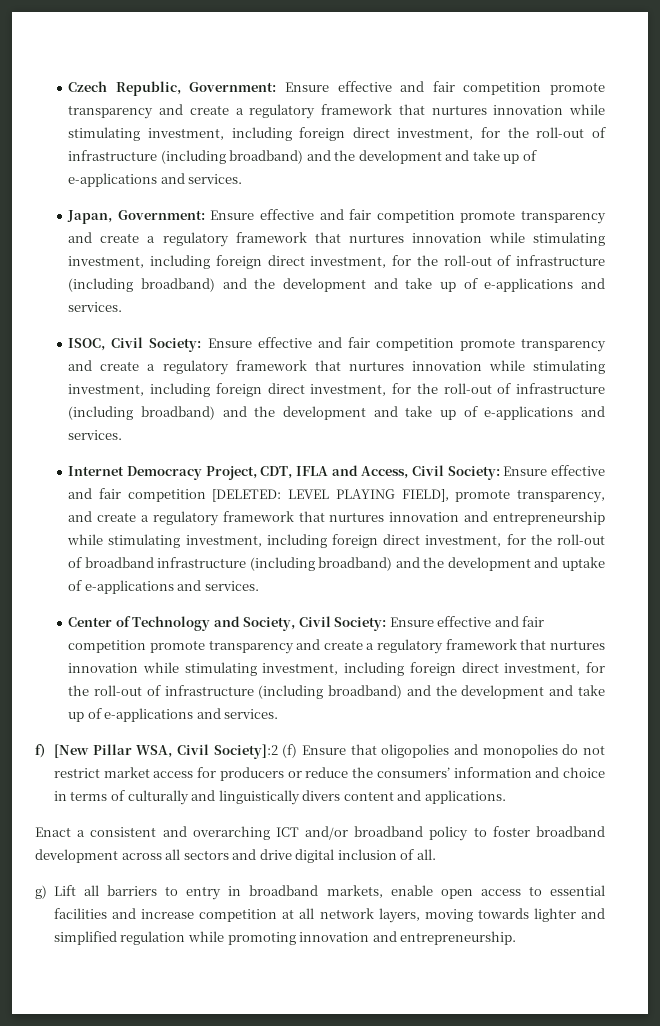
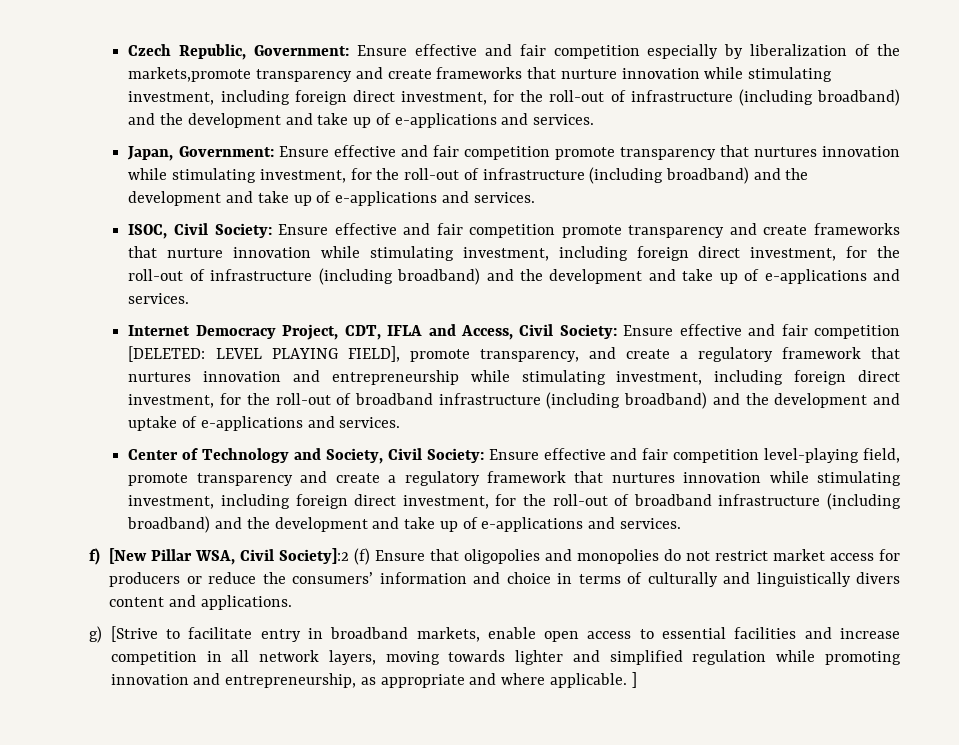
- Czech Republic, Government: Ensure effective and fair competition promote transparency and create a regulatory framework that nurtures innovation while stimulating investment, including foreign direct investment, for the roll-out of infrastructure (including broadband) and the development and take up of e-applications and services.
+ Czech Republic, Government: Ensure effective and fair competition especially by liberalization of the markets,promote transparency and create frameworks that nurture innovation while stimulating investment, including foreign direct investment, for the roll-out of infrastructure (including broadband) and the development and take up of e-applications and services.
- Japan, Government: Ensure effective and fair competition promote transparency and create a regulatory framework that nurtures innovation while stimulating investment, including foreign direct investment, for the roll-out of infrastructure (including broadband) and the development and take up of e-applications and services.
+ Japan, Government: Ensure effective and fair competition promote transparency that nurtures innovation while stimulating investment, for the roll-out of infrastructure (including broadband) and the development and take up of e-applications and services.
- ISOC, Civil Society: Ensure effective and fair competition promote transparency and create a regulatory framework that nurtures innovation while stimulating investment, including foreign direct investment, for the roll-out of infrastructure (including broadband) and the development and take up of e-applications and services.
+ ISOC, Civil Society: Ensure effective and fair competition promote transparency and create frameworks that nurture innovation while stimulating investment, including foreign direct investment, for the roll-out of infrastructure (including broadband) and the development and take up of e-applications and services.
- Center of Technology and Society, Civil Society: Ensure effective and fair competition promote transparency and create a regulatory framework that nurtures innovation while stimulating investment, including foreign direct investment, for the roll-out of infrastructure (including broadband) and the development and take up of e-applications and services.
+ Center of Technology and Society, Civil Society: Ensure effective and fair competition level-playing field, promote transparency and create a regulatory framework that nurtures innovation while stimulating investment, including foreign direct investment, for the roll-out of broadband infrastructure (including broadband) and the development and take up of e-applications and services.
- Enact a consistent and overarching ICT and/or broadband policy to foster broadband development across all sectors and drive digital inclusion of all.
- g) Lift all barriers to entry in broadband markets, enable open access to essential facilities and increase competition at all network layers, moving towards lighter and simplified regulation while promoting innovation and entrepreneurship.
+ g) [Strive to facilitate entry in broadband markets, enable open access to essential facilities and increase competition in all network layers, moving towards lighter and simplified regulation while promoting innovation and entrepreneurship, as appropriate and where applicable. ]

